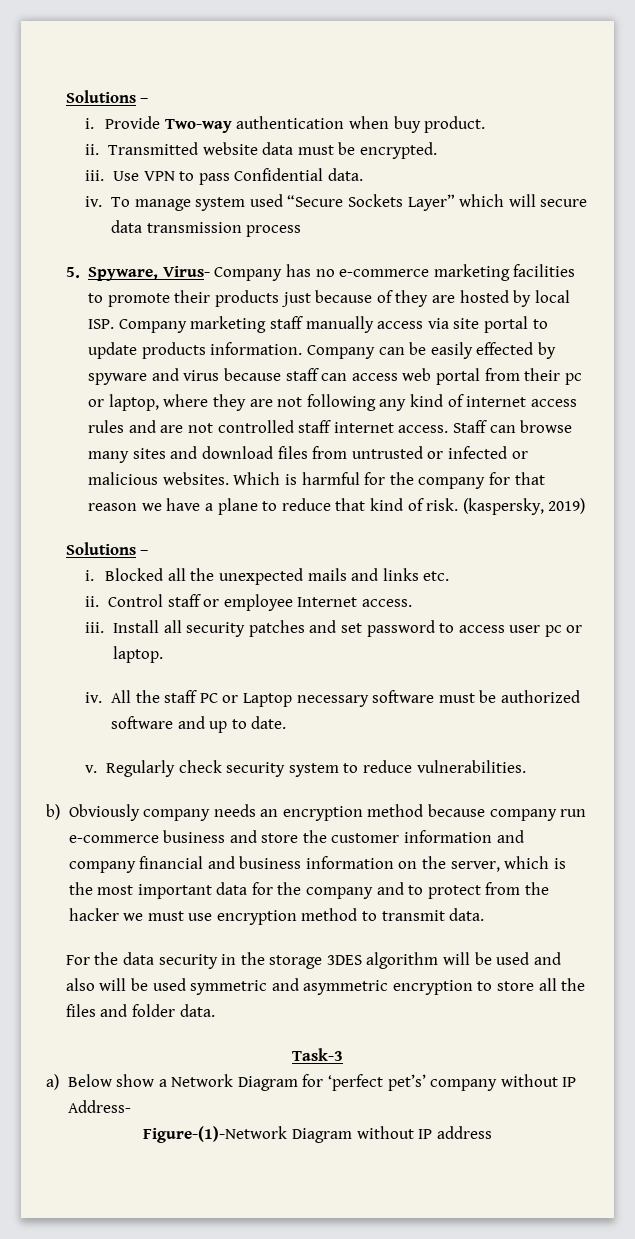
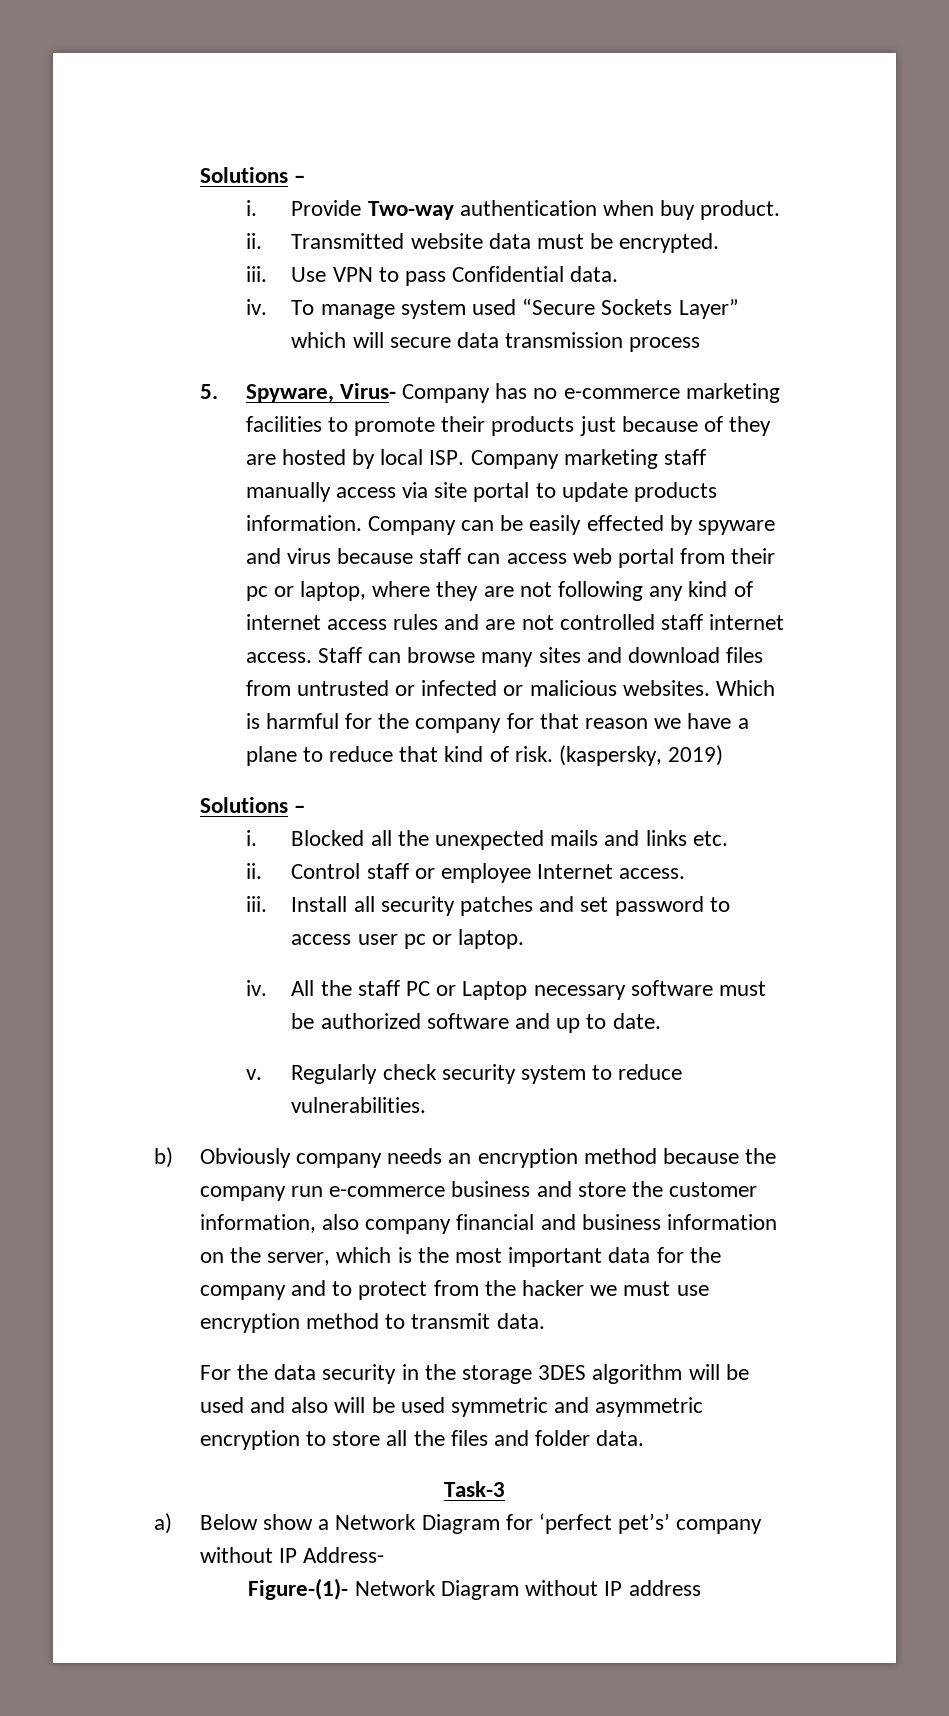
- b) Obviously company needs an encryption method because company run e-commerce business and store the customer information and company financial and business information on the server, which is the most important data for the company and to protect from the hacker we must use encryption method to transmit data.
+ b) Obviously company needs an encryption method because the company run e-commerce business and store the customer information, also company financial and business information on the server, which is the most important data for the company and to protect from the hacker we must use encryption method to transmit data.
- Figure-(1)-Network Diagram without IP address
+ Figure-(1)- Network Diagram without IP address

